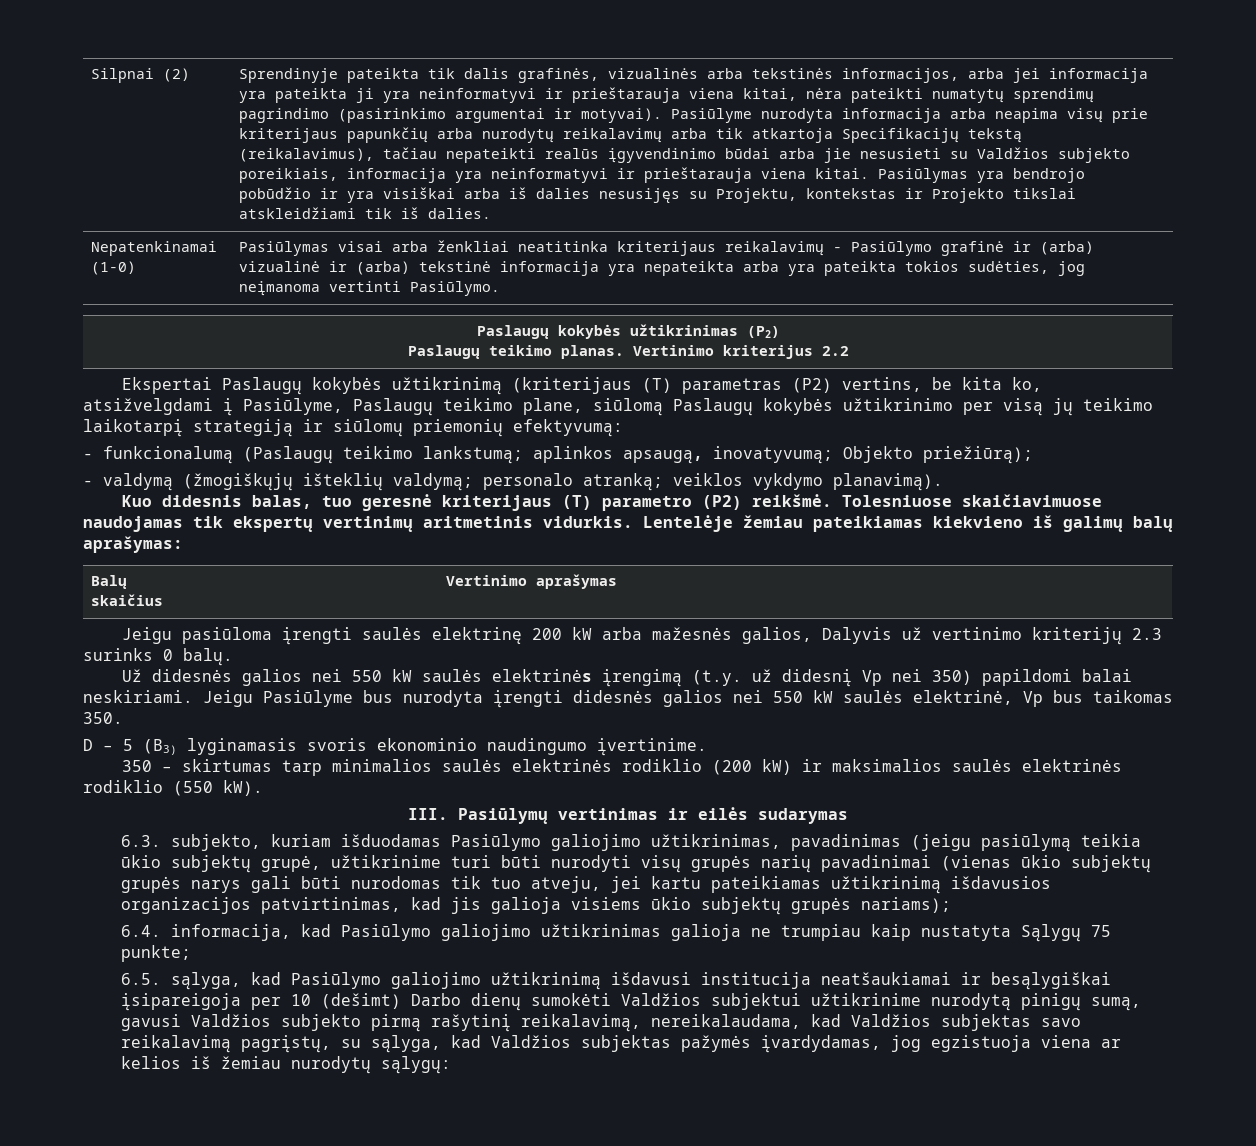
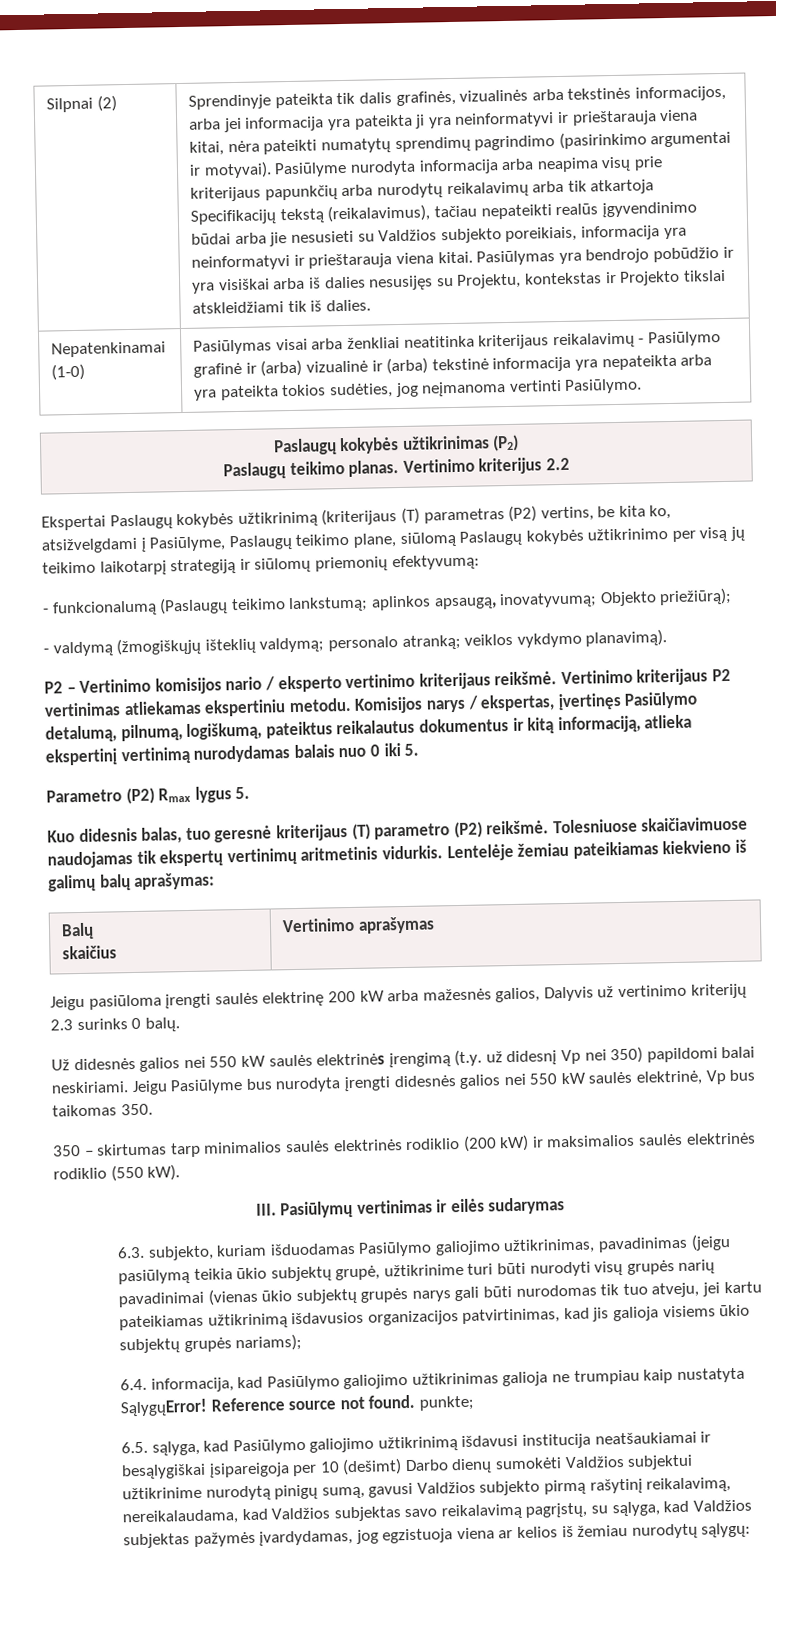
+ P2 – Vertinimo komisijos nario / eksperto vertinimo kriterijaus reikšmė. Vertinimo kriterijaus P2 vertinimas atliekamas ekspertiniu metodu. Komisijos narys / ekspertas, įvertinęs Pasiūlymo detalumą, pilnumą, logiškumą, pateiktus reikalautus dokumentus ir kitą informaciją, atlieka ekspertinį vertinimą nurodydamas balais nuo 0 iki 5.
+ Parametro (P2) Rmax lygus 5.
- D – 5 (B3) lyginamasis svoris ekonominio naudingumo įvertinime.
- 6.4. informacija, kad Pasiūlymo galiojimo užtikrinimas galioja ne trumpiau kaip nustatyta Sąlygų 75 punkte;
+ 6.4. informacija, kad Pasiūlymo galiojimo užtikrinimas galioja ne trumpiau kaip nustatyta SąlygųError! Reference source not found. punkte;

